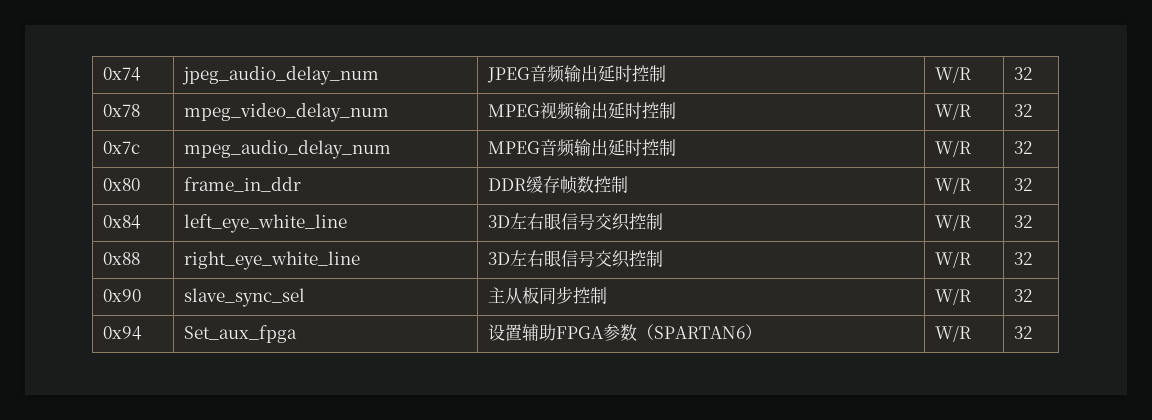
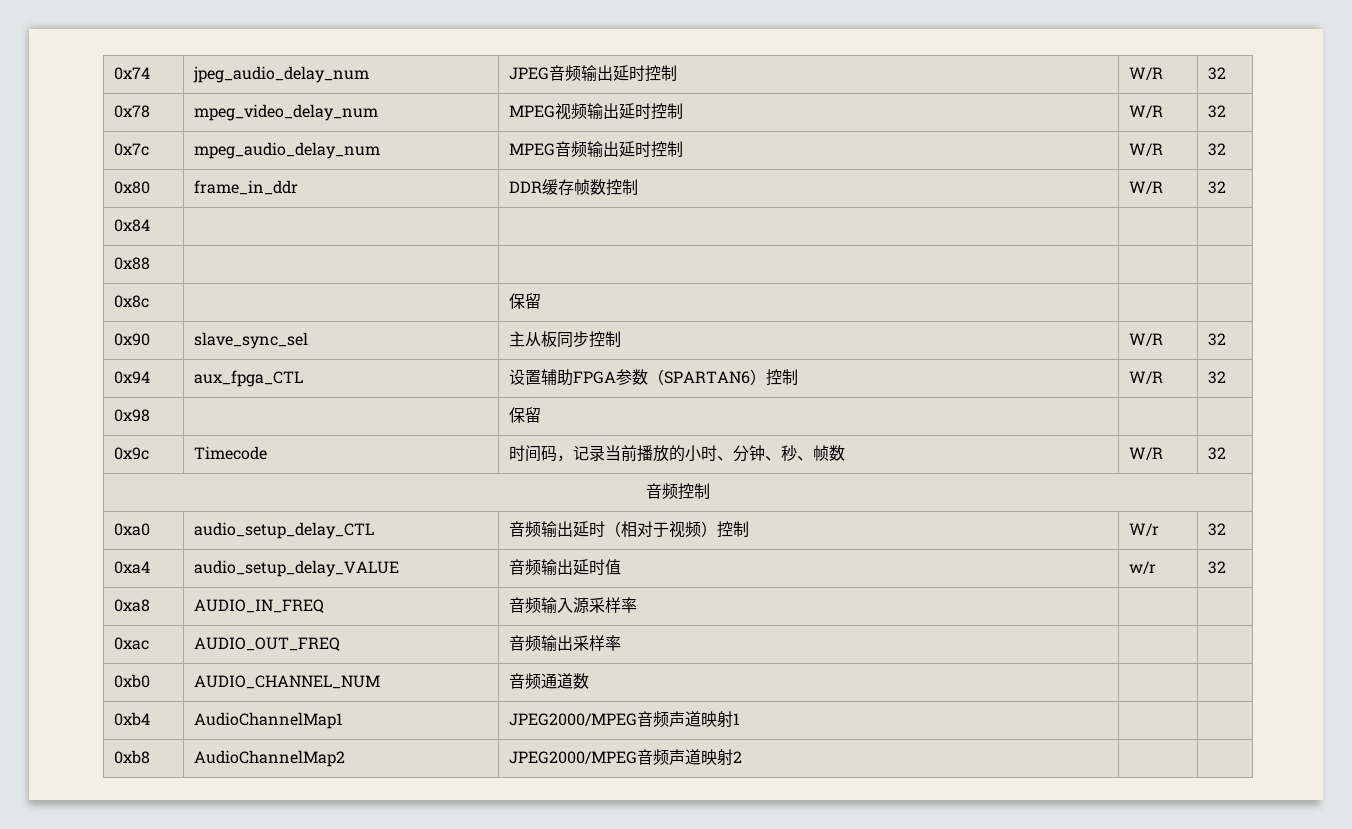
- 0x84 | left_eye_white_line | 3D左右眼信号交织控制 | W/R | 32
- 0x88 | right_eye_white_line | 3D左右眼信号交织控制 | W/R | 32
+ 0x84 | | | |
+ 0x88 | | | |
+ 0x8c | | 保留 | |
- 0x94 | Set_aux_fpga | 设置辅助FPGA参数（SPARTAN6） | W/R | 32
+ 0x94 | aux_fpga_CTL | 设置辅助FPGA参数（SPARTAN6）控制 | W/R | 32
+ 0x98 | | 保留 | |
+ 0x9c | Timecode | 时间码，记录当前播放的小时、分钟、秒、帧数 | W/R | 32
+ 音频控制
+ 0xa0 | audio_setup_delay_CTL | 音频输出延时（相对于视频）控制 | W/r | 32
+ 0xa4 | audio_setup_delay_VALUE | 音频输出延时值 | w/r | 32
+ 0xa8 | AUDIO_IN_FREQ | 音频输入源采样率 | |
+ 0xac | AUDIO_OUT_FREQ | 音频输出采样率 | |
+ 0xb0 | AUDIO_CHANNEL_NUM | 音频通道数 | |
+ 0xb4 | AudioChannelMap1 | JPEG2000/MPEG音频声道映射1 | |
+ 0xb8 | AudioChannelMap2 | JPEG2000/MPEG音频声道映射2 | |

